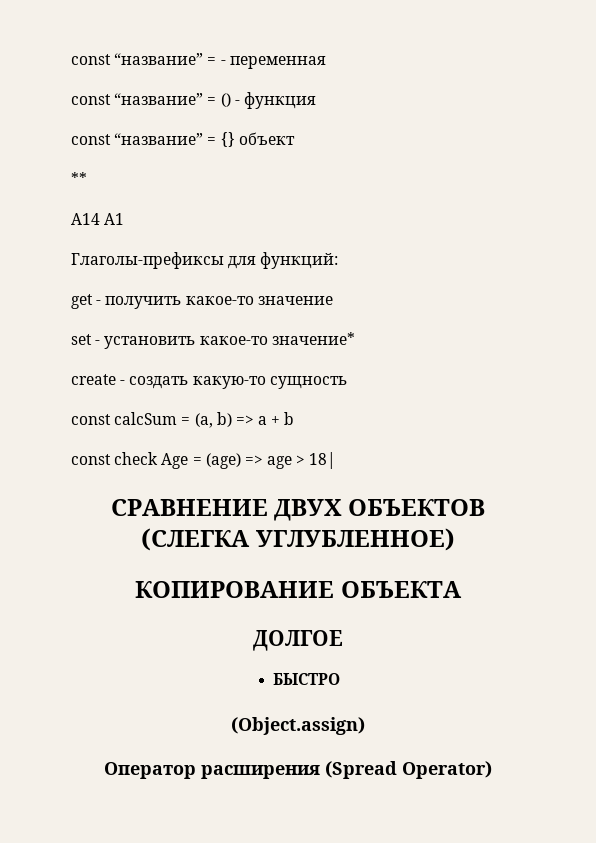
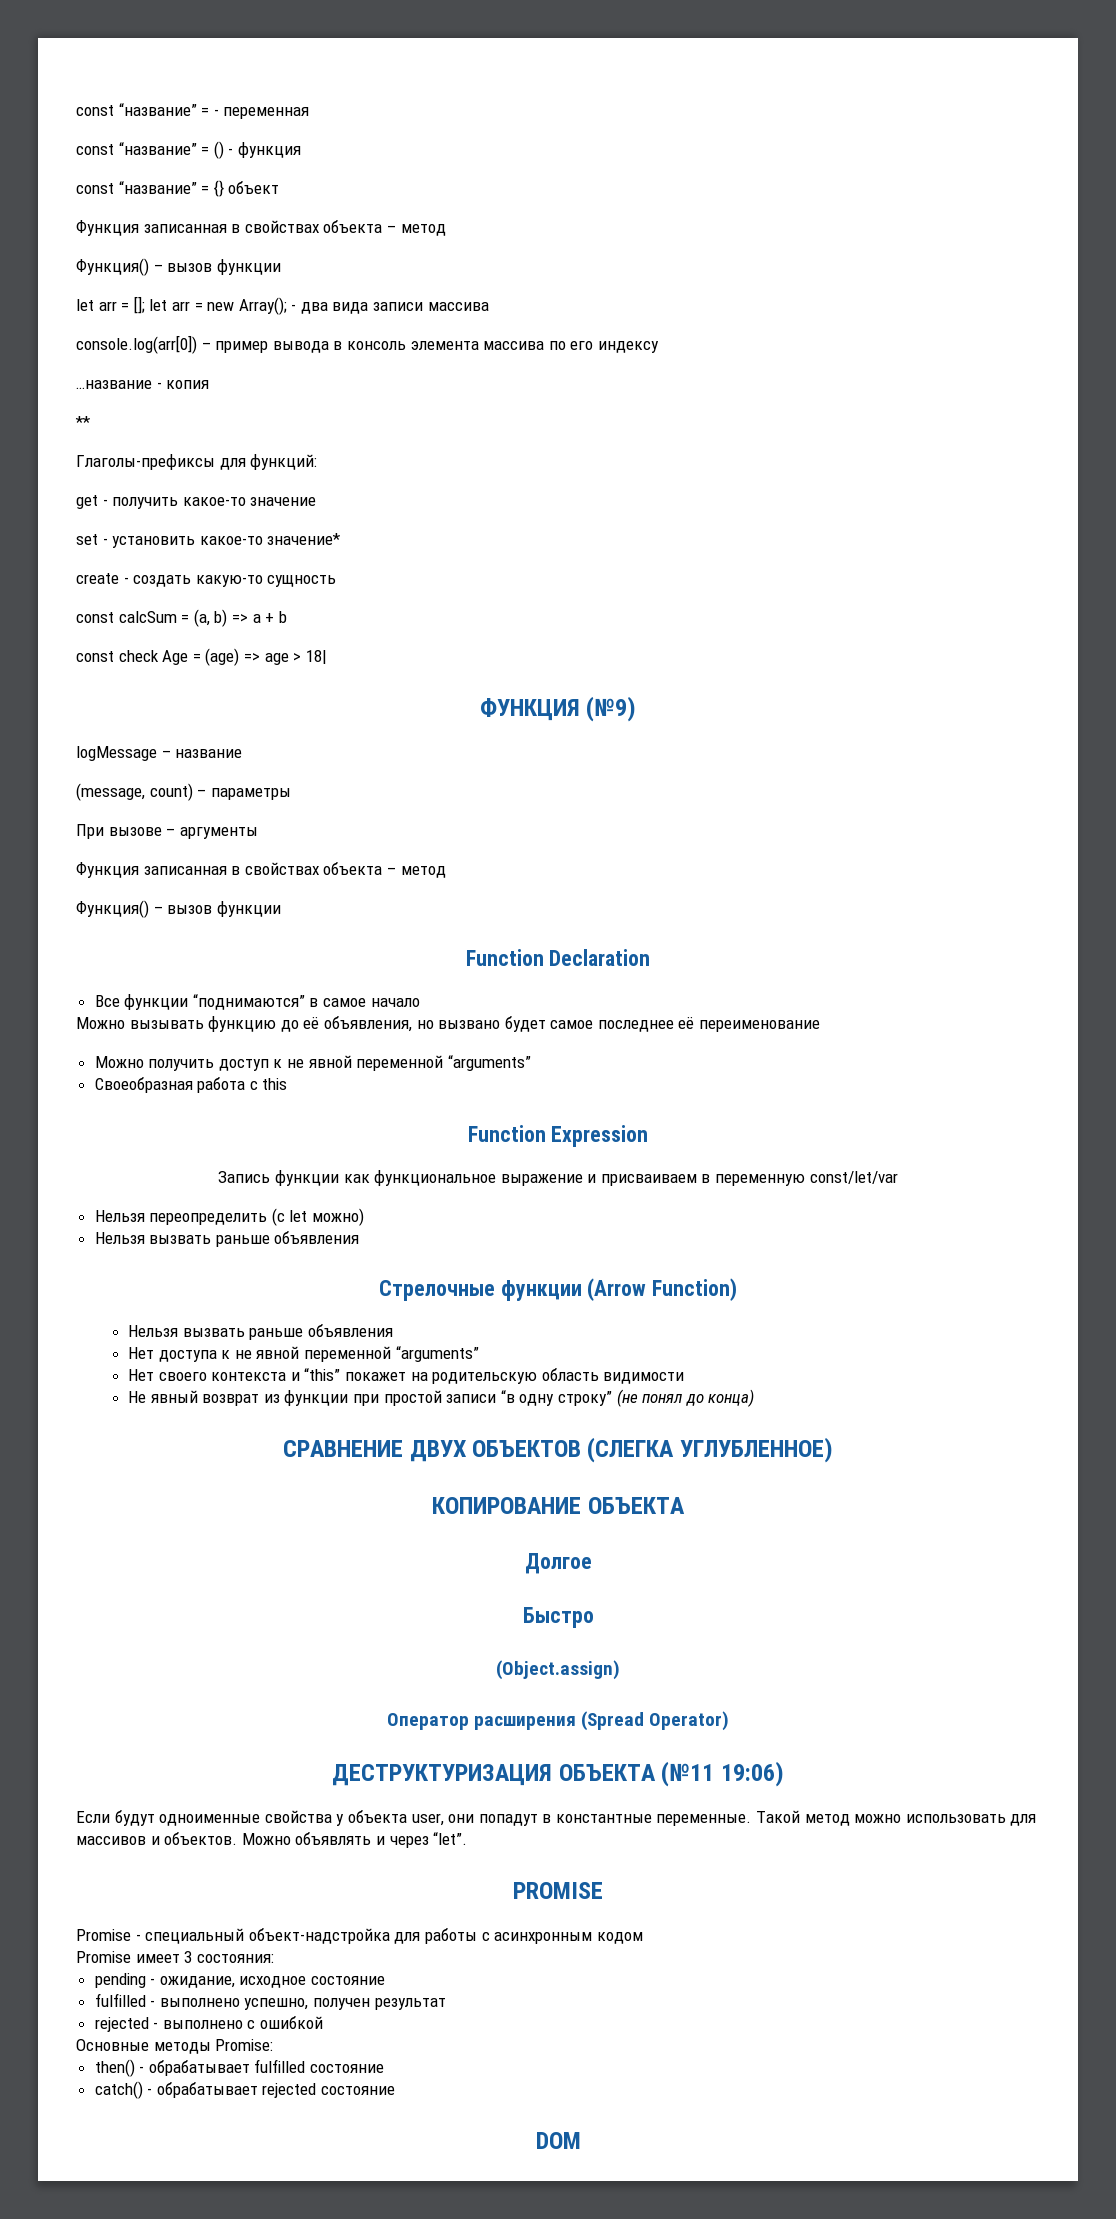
  const “название” = {} объект
+ Функция записанная в свойствах объекта – метод
+ Функция() – вызов функции
+ let arr = []; let arr = new Array(); - два вида записи массива
+ console.log(arr[0]) – пример вывода в консоль элемента массива по его индексу
+ …название - копия
- A14 A1
+ ФУНКЦИЯ (№9)
+ logMessage – название
+ (message, count) – параметры
+ При вызове – аргументы
+ Функция записанная в свойствах объекта – метод
+ Функция() – вызов функции
+ Function Declaration
+ Все функции “поднимаются” в самое начало
+ Можно вызывать функцию до её объявления, но вызвано будет самое последнее её переименование
+ Можно получить доступ к не явной переменной “arguments”
+ Своеобразная работа с this
+ Function Expression
+ Запись функции как функциональное выражение и присваиваем в переменную const/let/var
+ Нельзя переопределить (c let можно)
+ Нельзя вызвать раньше объявления
+ Стрелочные функции (Arrow Function)
+ Нельзя вызвать раньше объявления
+ Нет доступа к не явной переменной “arguments”
+ Нет своего контекста и “this” покажет на родительскую область видимости
+ Не явный возврат из функции при простой записи “в одну строку” (не понял до конца)
- ДОЛГОЕ
- БЫСТРО
+ Долгое
+ Быстро
+ ДЕСТРУКТУРИЗАЦИЯ ОБЪЕКТА (№11 19:06)
+ Если будут одноименные свойства у объекта user, они попадут в константные переменные. Такой метод можно использовать для массивов и объектов. Можно объявлять и через “let”.
+ PROMISE
+ Promise - специальный объект-надстройка для работы с асинхронным кодом
+ Promise имеет 3 состояния:
+ pending - ожидание, исходное состояние
+ fulfilled - выполнено успешно, получен результат
+ rejected - выполнено с ошибкой
+ Основные методы Promise:
+ then() - обрабатывает fulfilled состояние
+ catch() - обрабатывает rejected состояние
+ DOM

